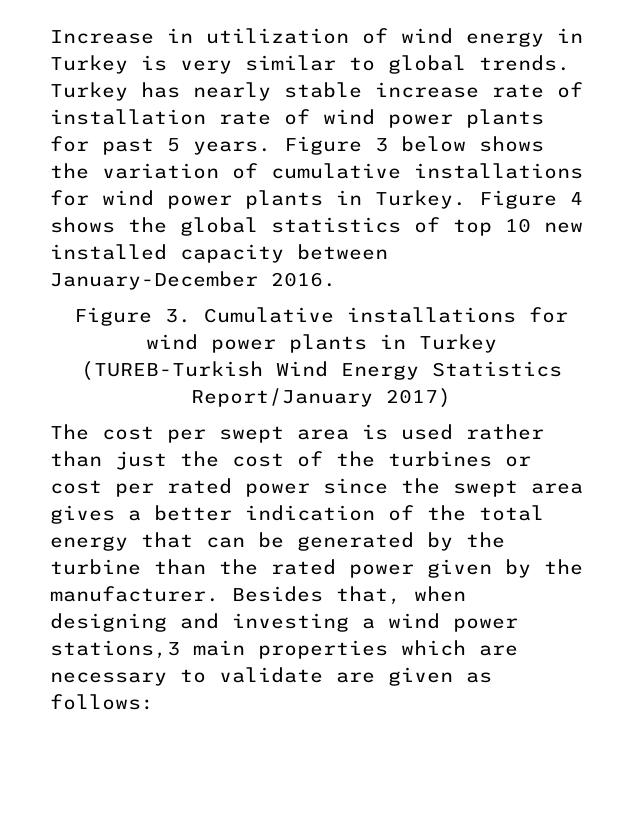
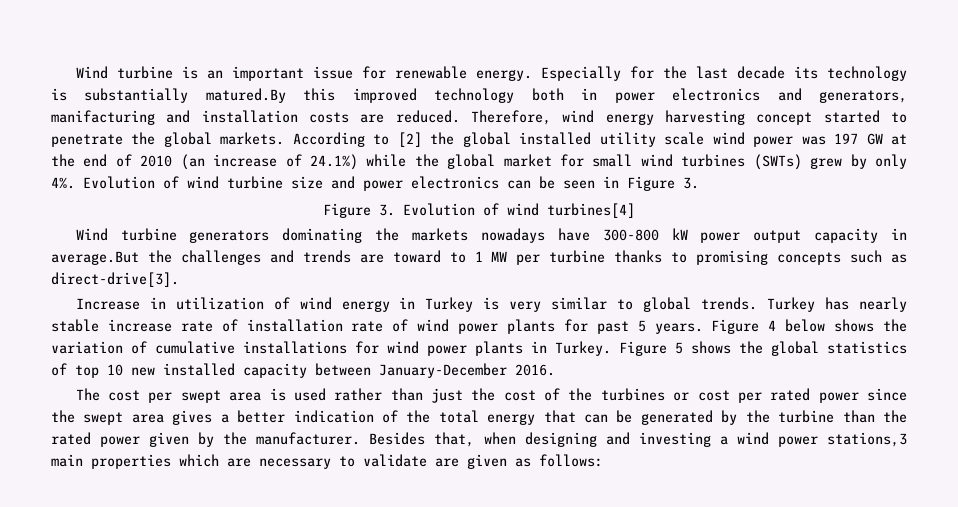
+ Wind turbine is an important issue for renewable energy. Especially for the last decade its technology is substantially matured.By this improved technology both in power electronics and generators, manifacturing and installation costs are reduced. Therefore, wind energy harvesting concept started to penetrate the global markets. According to [2] the global installed utility scale wind power was 197 GW at the end of 2010 (an increase of 24.1%) while the global market for small wind turbines (SWTs) grew by only 4%. Evolution of wind turbine size and power electronics can be seen in Figure 3.
+ Figure 3. Evolution of wind turbines[4]
+ Wind turbine generators dominating the markets nowadays have 300-800 kW power output capacity in average.But the challenges and trends are toward to 1 MW per turbine thanks to promising concepts such as direct-drive[3].
- Figure 3 below shows the variation of cumulative installations for wind power plants in Turkey.
+ Figure 4 below shows the variation of cumulative installations for wind power plants in Turkey.
- Figure 4 shows the global statistics of top 10 new installed capacity between January-December 2016.
+ Figure 5 shows the global statistics of top 10 new installed capacity between January-December 2016.
- Figure 3. Cumulative installations for wind power plants in Turkey (TUREB-Turkish Wind Energy Statistics Report/January 2017)

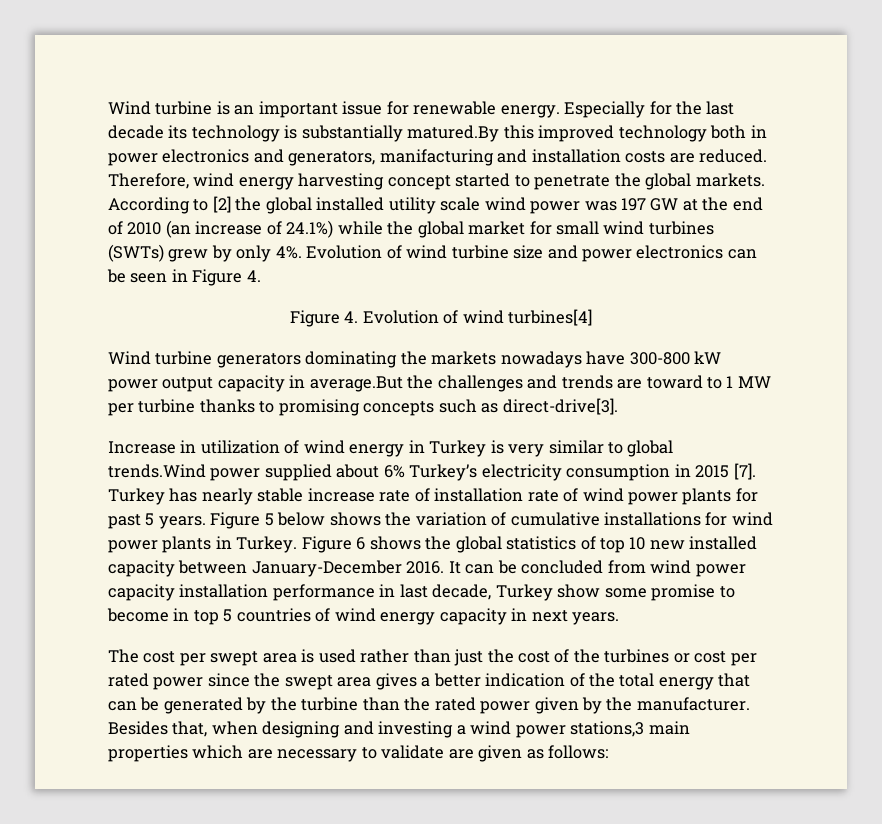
- Evolution of wind turbine size and power electronics can be seen in Figure 3.
- Figure 3. Evolution of wind turbines[4]
+ Evolution of wind turbine size and power electronics can be seen in Figure 4.
+ Figure 4. Evolution of wind turbines[4]
- Increase in utilization of wind energy in Turkey is very similar to global trends.
+ Increase in utilization of wind energy in Turkey is very similar to global trends.Wind power supplied about 6% Turkey’s electricity consumption in 2015 [7].
- Figure 4 below shows the variation of cumulative installations for wind power plants in Turkey.
+ Figure 5 below shows the variation of cumulative installations for wind power plants in Turkey.
- Figure 5 shows the global statistics of top 10 new installed capacity between January-December 2016.
+ Figure 6 shows the global statistics of top 10 new installed capacity between January-December 2016. It can be concluded from wind power capacity installation performance in last decade, Turkey show some promise to become in top 5 countries of wind energy capacity in next years.

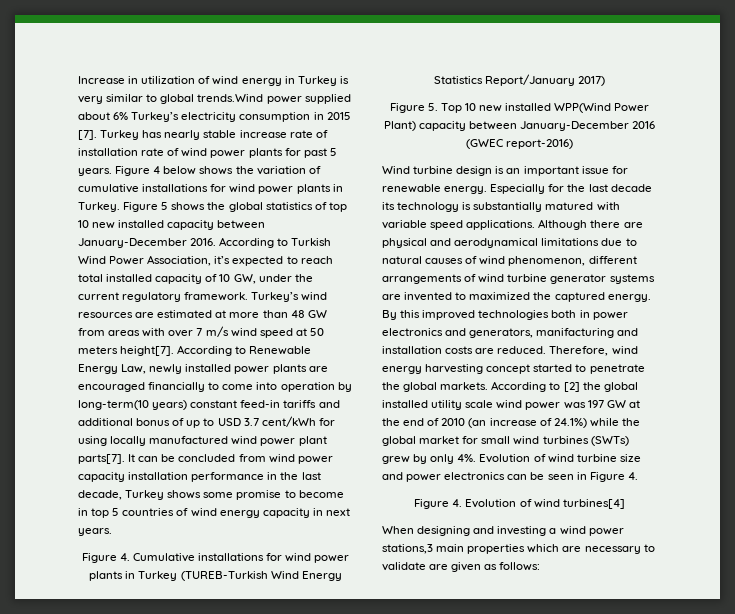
- Wind turbine is an important issue for renewable energy.
+ Increase in utilization of wind energy in Turkey is very similar to global trends.Wind power supplied about 6% Turkey’s electricity consumption in 2015 [7]. Turkey has nearly stable increase rate of installation rate of wind power plants for past 5 years. Figure 4 below shows the variation of cumulative installations for wind power plants in Turkey. Figure 5 shows the global statistics of top 10 new installed capacity between January-December 2016. According to Turkish Wind Power Association, it’s expected to reach total installed capacity of 10 GW, under the current regulatory framework. Turkey’s wind resources are estimated at more than 48 GW from areas with over 7 m/s wind speed at 50 meters height[7]. According to Renewable Energy Law, newly installed power plants are encouraged financially to come into operation by long-term(10 years) constant feed-in tariffs and additional bonus of up to USD 3.7 cent/kWh for using locally manufactured wind power plant parts[7]. It can be concluded from wind power capacity installation performance in the last decade, Turkey shows some promise to become in top 5 countries of wind energy capacity in next years.
+ Figure 4. Cumulative installations for wind power plants in Turkey (TUREB-Turkish Wind Energy Statistics Report/January 2017)
+ Figure 5. Top 10 new installed WPP(Wind Power Plant) capacity between January-December 2016 (GWEC report-2016)
+ Wind turbine design is an important issue for renewable energy.
- Especially for the last decade its technology is substantially matured.By this improved technology both in power electronics and generators, manifacturing and installation costs are reduced.
+ Especially for the last decade its technology is substantially matured with variable speed applications. Although there are physical and aerodynamical limitations due to natural causes of wind phenomenon, different arrangements of wind turbine generator systems are invented to maximized the captured energy. By this improved technologies both in power electronics and generators, manifacturing and installation costs are reduced.
- Wind turbine generators dominating the markets nowadays have 300-800 kW power output capacity in average.But the challenges and trends are toward to 1 MW per turbine thanks to promising concepts such as direct-drive[3].
- Increase in utilization of wind energy in Turkey is very similar to global trends.Wind power supplied about 6% Turkey’s electricity consumption in 2015 [7]. Turkey has nearly stable increase rate of installation rate of wind power plants for past 5 years. Figure 5 below shows the variation of cumulative installations for wind power plants in Turkey. Figure 6 shows the global statistics of top 10 new installed capacity between January-December 2016. It can be concluded from wind power capacity installation performance in last decade, Turkey show some promise to become in top 5 countries of wind energy capacity in next years.
- The cost per swept area is used rather than just the cost of the turbines or cost per rated power since the swept area gives a better indication of the total energy that can be generated by the turbine than the rated power given by the manufacturer. Besides that, when designing and investing a wind power stations,3 main properties which are necessary to validate are given as follows:
+ When designing and investing a wind power stations,3 main properties which are necessary to validate are given as follows:

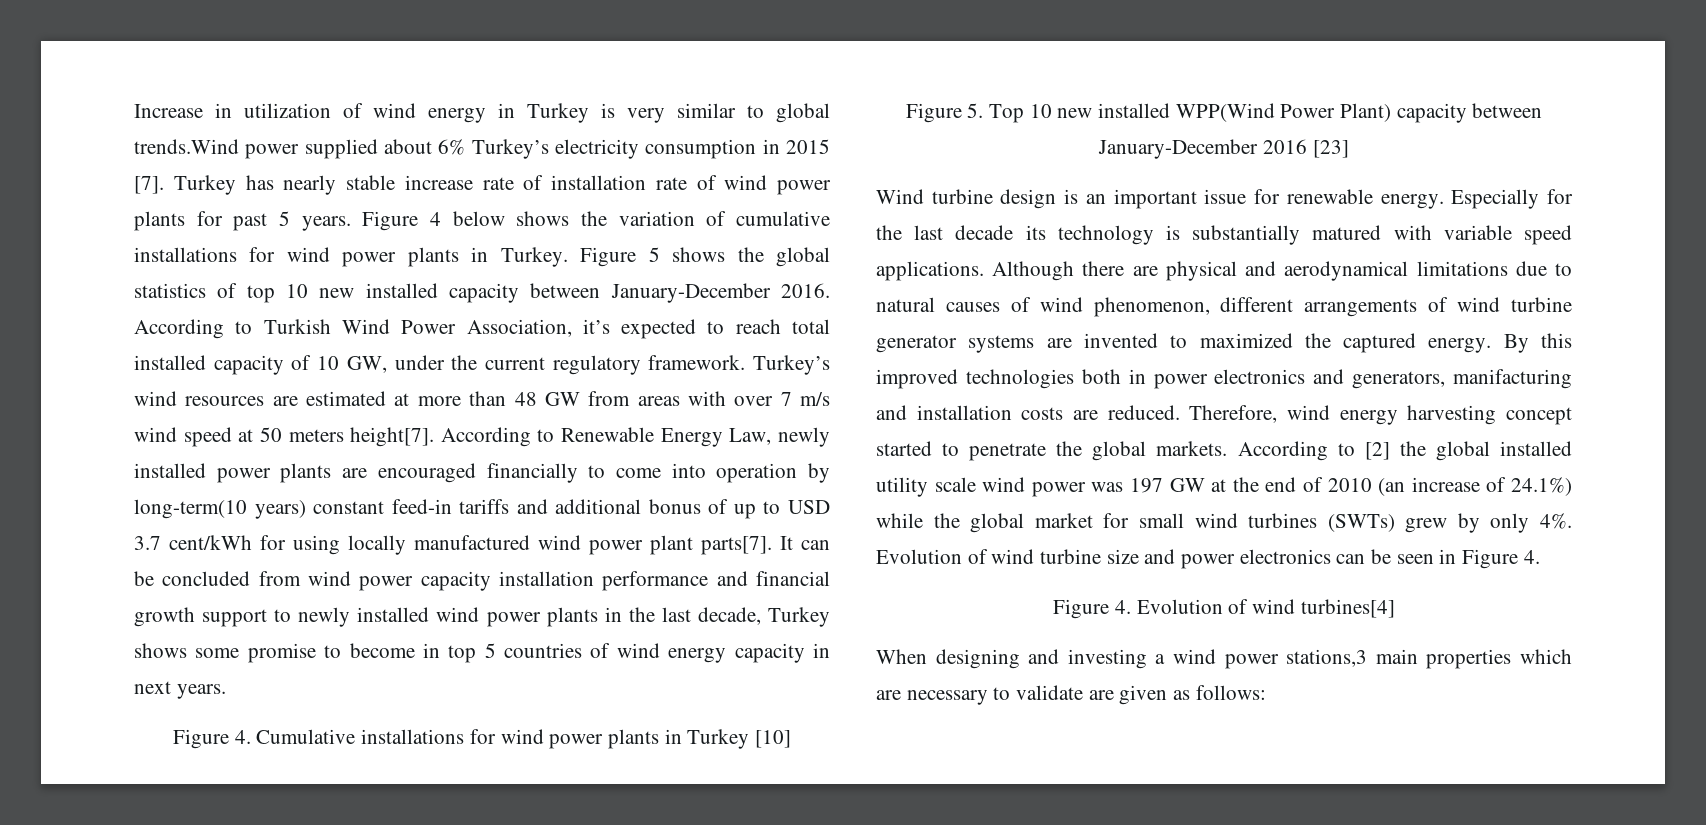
- It can be concluded from wind power capacity installation performance in the last decade, Turkey shows some promise to become in top 5 countries of wind energy capacity in next years.
+ It can be concluded from wind power capacity installation performance and financial growth support to newly installed wind power plants in the last decade, Turkey shows some promise to become in top 5 countries of wind energy capacity in next years.
- Figure 4. Cumulative installations for wind power plants in Turkey (TUREB-Turkish Wind Energy Statistics Report/January 2017)
+ Figure 4. Cumulative installations for wind power plants in Turkey [10]
- Figure 5. Top 10 new installed WPP(Wind Power Plant) capacity between January-December 2016 (GWEC report-2016)
+ Figure 5. Top 10 new installed WPP(Wind Power Plant) capacity between January-December 2016 [23]

